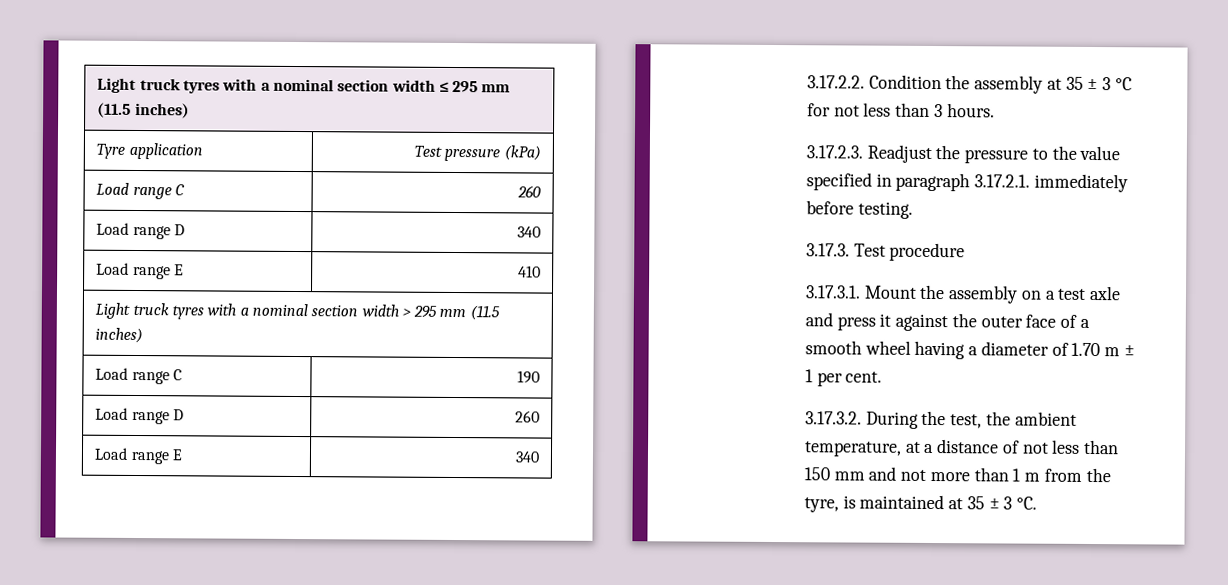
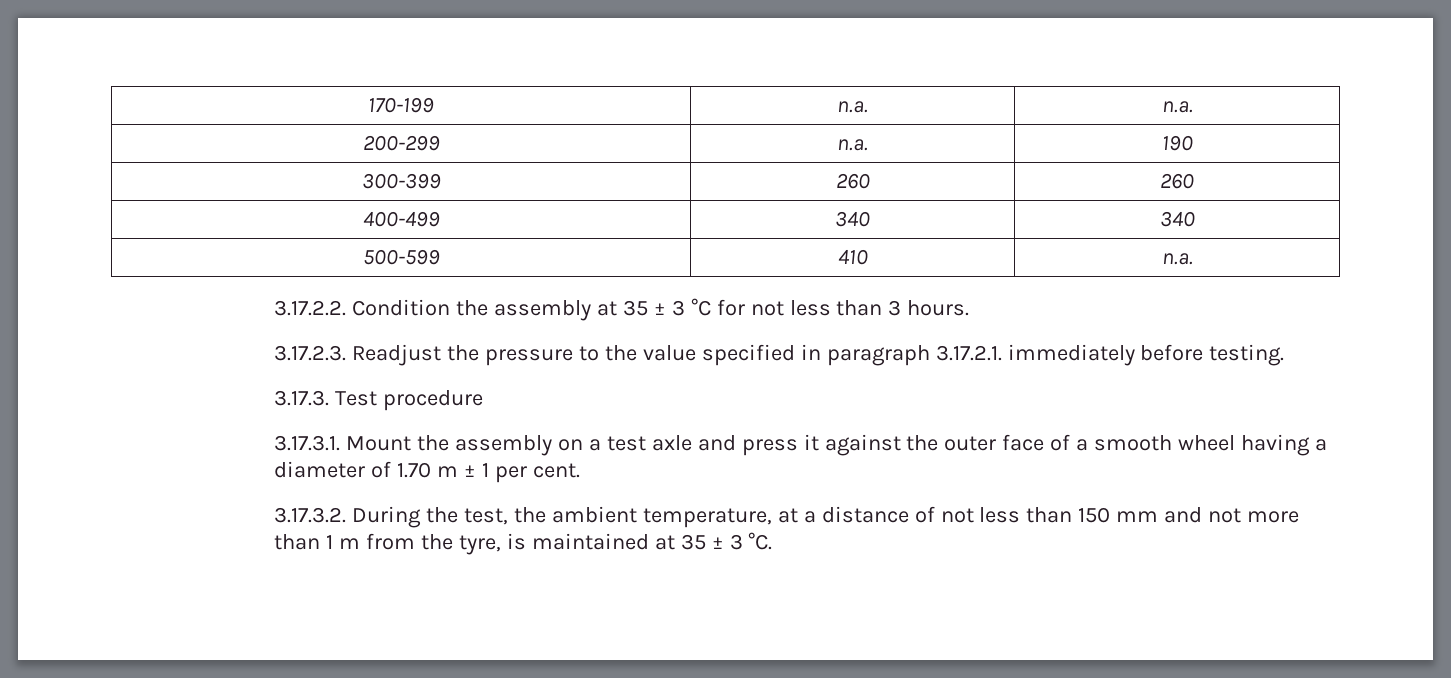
- Light truck tyres with a nominal section width ≤ 295 mm (11.5 inches)
- Tyre application | Test pressure (kPa)
- Load range C | 260
- Load range D | 340
- Load range E | 410
- Light truck tyres with a nominal section width > 295 mm (11.5 inches)
- Load range C | 190
- Load range D | 260
- Load range E | 340
+ 170-199 | n.a. | n.a.
+ 200-299 | n.a. | 190
+ 300-399 | 260 | 260
+ 400-499 | 340 | 340
+ 500-599 | 410 | n.a.

